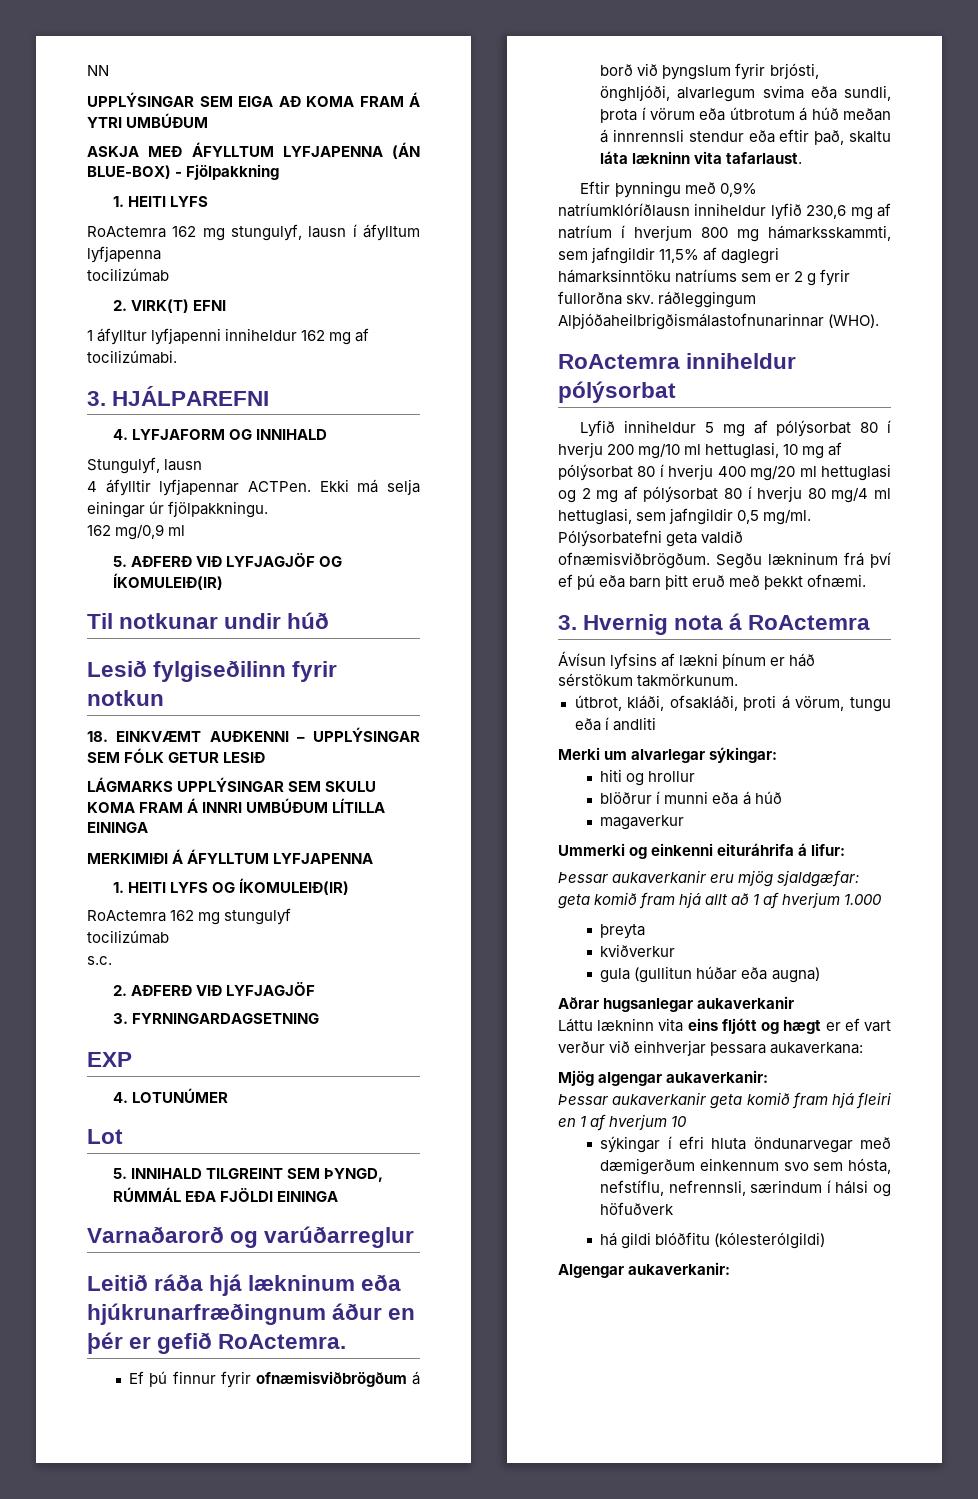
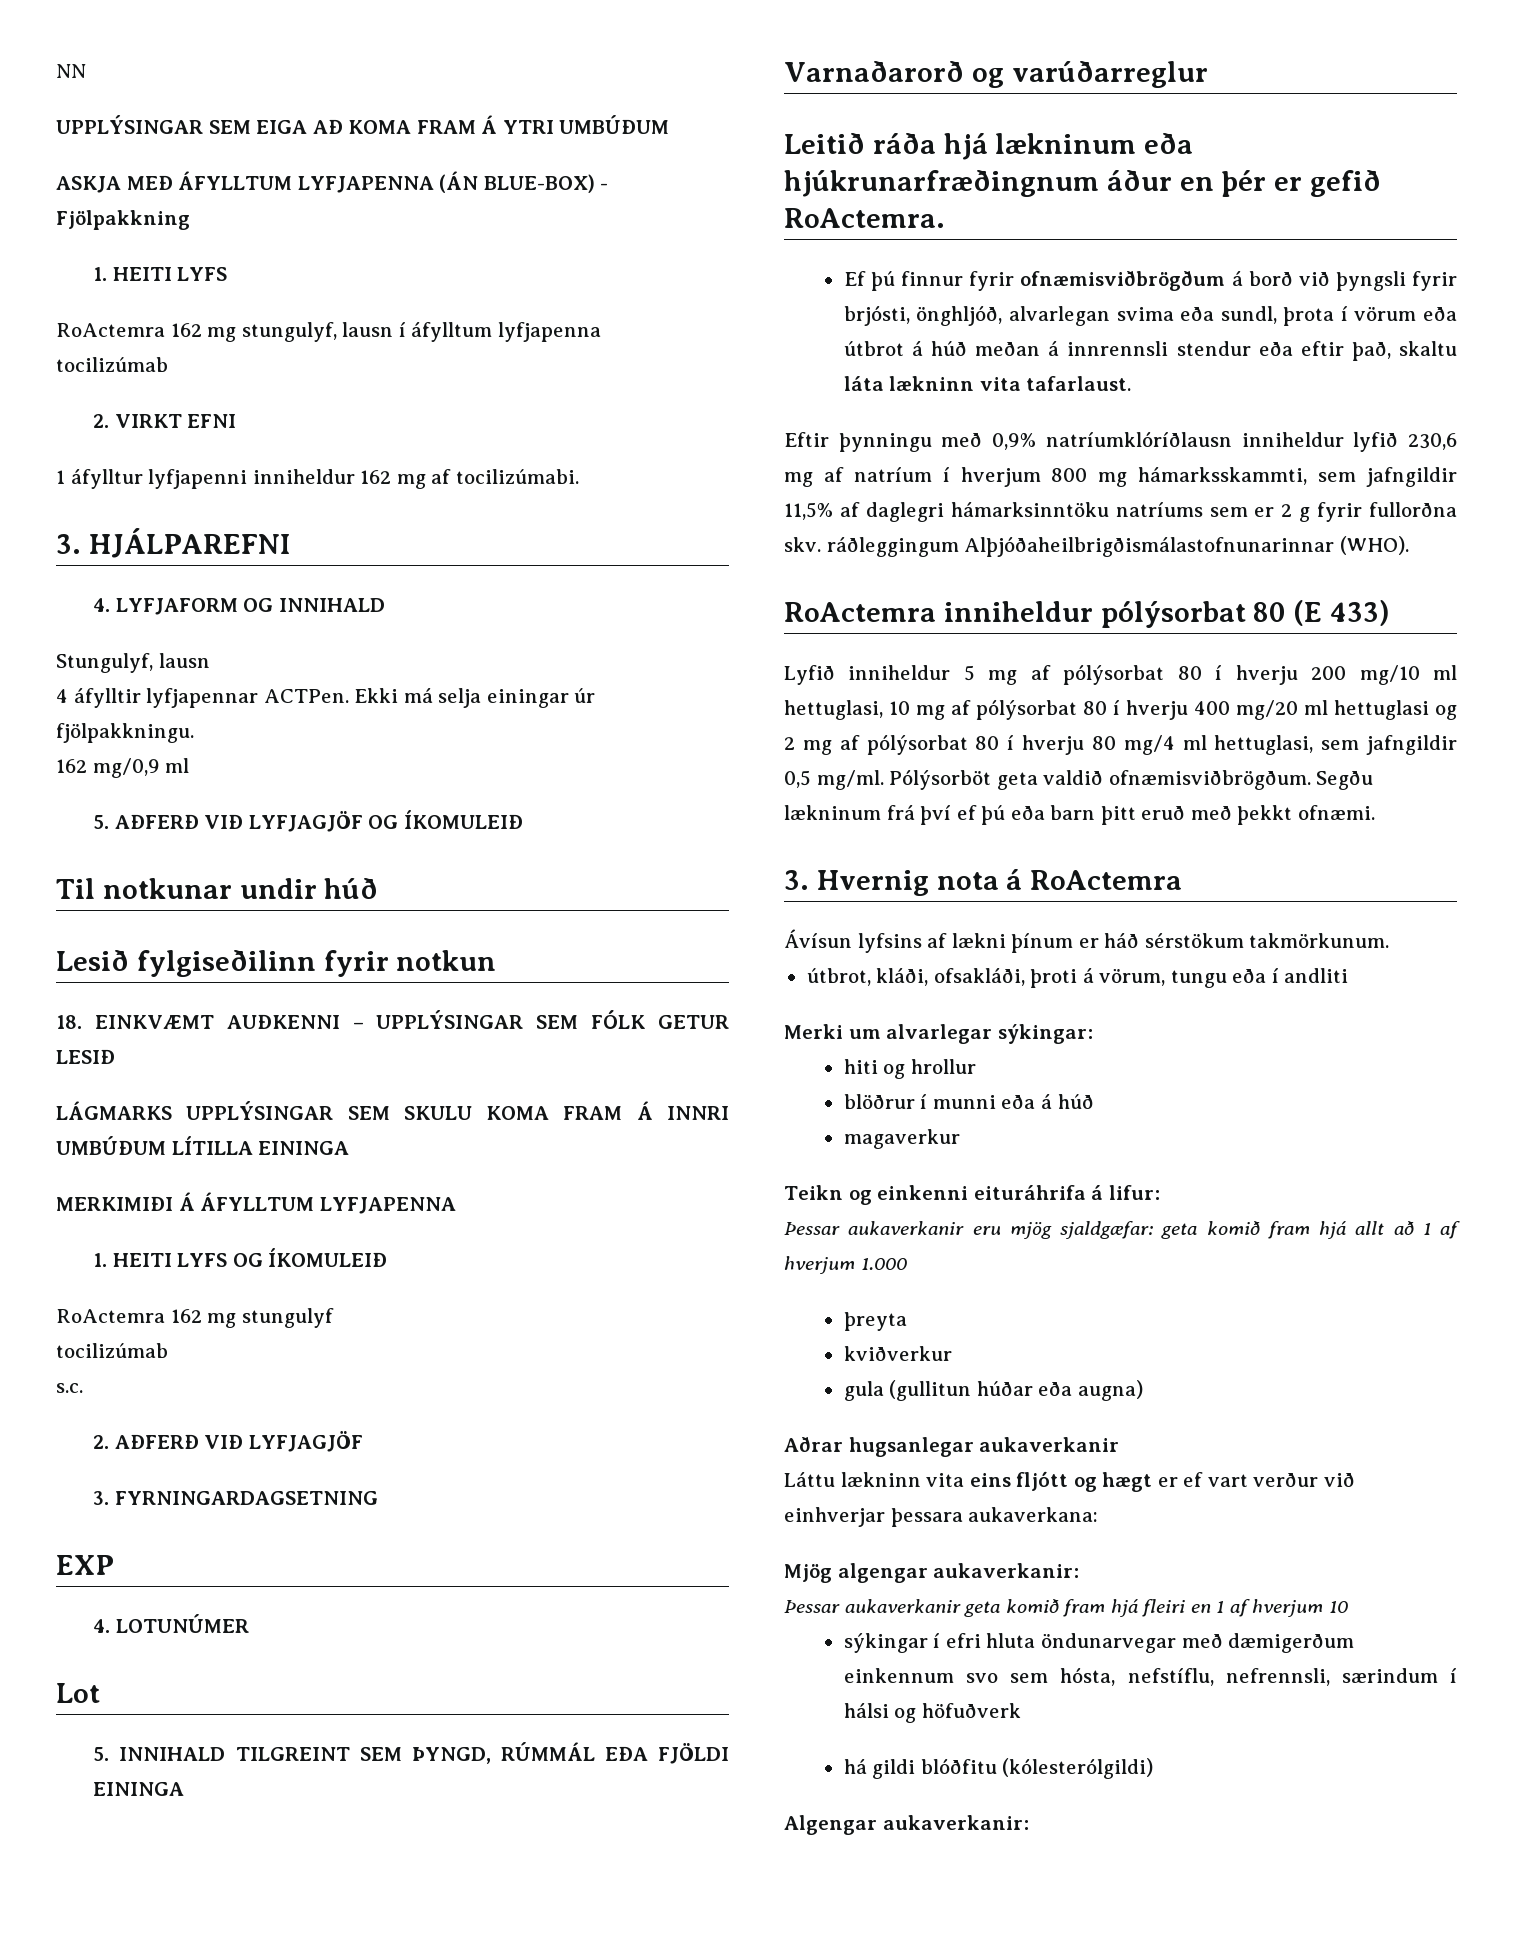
- 2. VIRK(T) EFNI
+ 2. VIRKT EFNI
- 5. AÐFERÐ VIÐ LYFJAGJÖF OG ÍKOMULEIÐ(IR)
+ 5. AÐFERÐ VIÐ LYFJAGJÖF OG ÍKOMULEIÐ
- 1. HEITI LYFS OG ÍKOMULEIÐ(IR)
+ 1. HEITI LYFS OG ÍKOMULEIÐ
- Ef þú finnur fyrir ofnæmisviðbrögðum á borð við þyngslum fyrir brjósti, önghljóði, alvarlegum svima eða sundli, þrota í vörum eða útbrotum á húð meðan á innrennsli stendur eða eftir það, skaltu láta lækninn vita tafarlaust.
+ Ef þú finnur fyrir ofnæmisviðbrögðum á borð við þyngsli fyrir brjósti, önghljóð, alvarlegan svima eða sundl, þrota í vörum eða útbrot á húð meðan á innrennsli stendur eða eftir það, skaltu láta lækninn vita tafarlaust.
- RoActemra inniheldur pólýsorbat
+ RoActemra inniheldur pólýsorbat 80 (E 433)
- Pólýsorbatefni geta valdið ofnæmisviðbrögðum.
+ Pólýsorböt geta valdið ofnæmisviðbrögðum.
- Ummerki og einkenni eituráhrifa á lifur:
+ Teikn og einkenni eituráhrifa á lifur:

